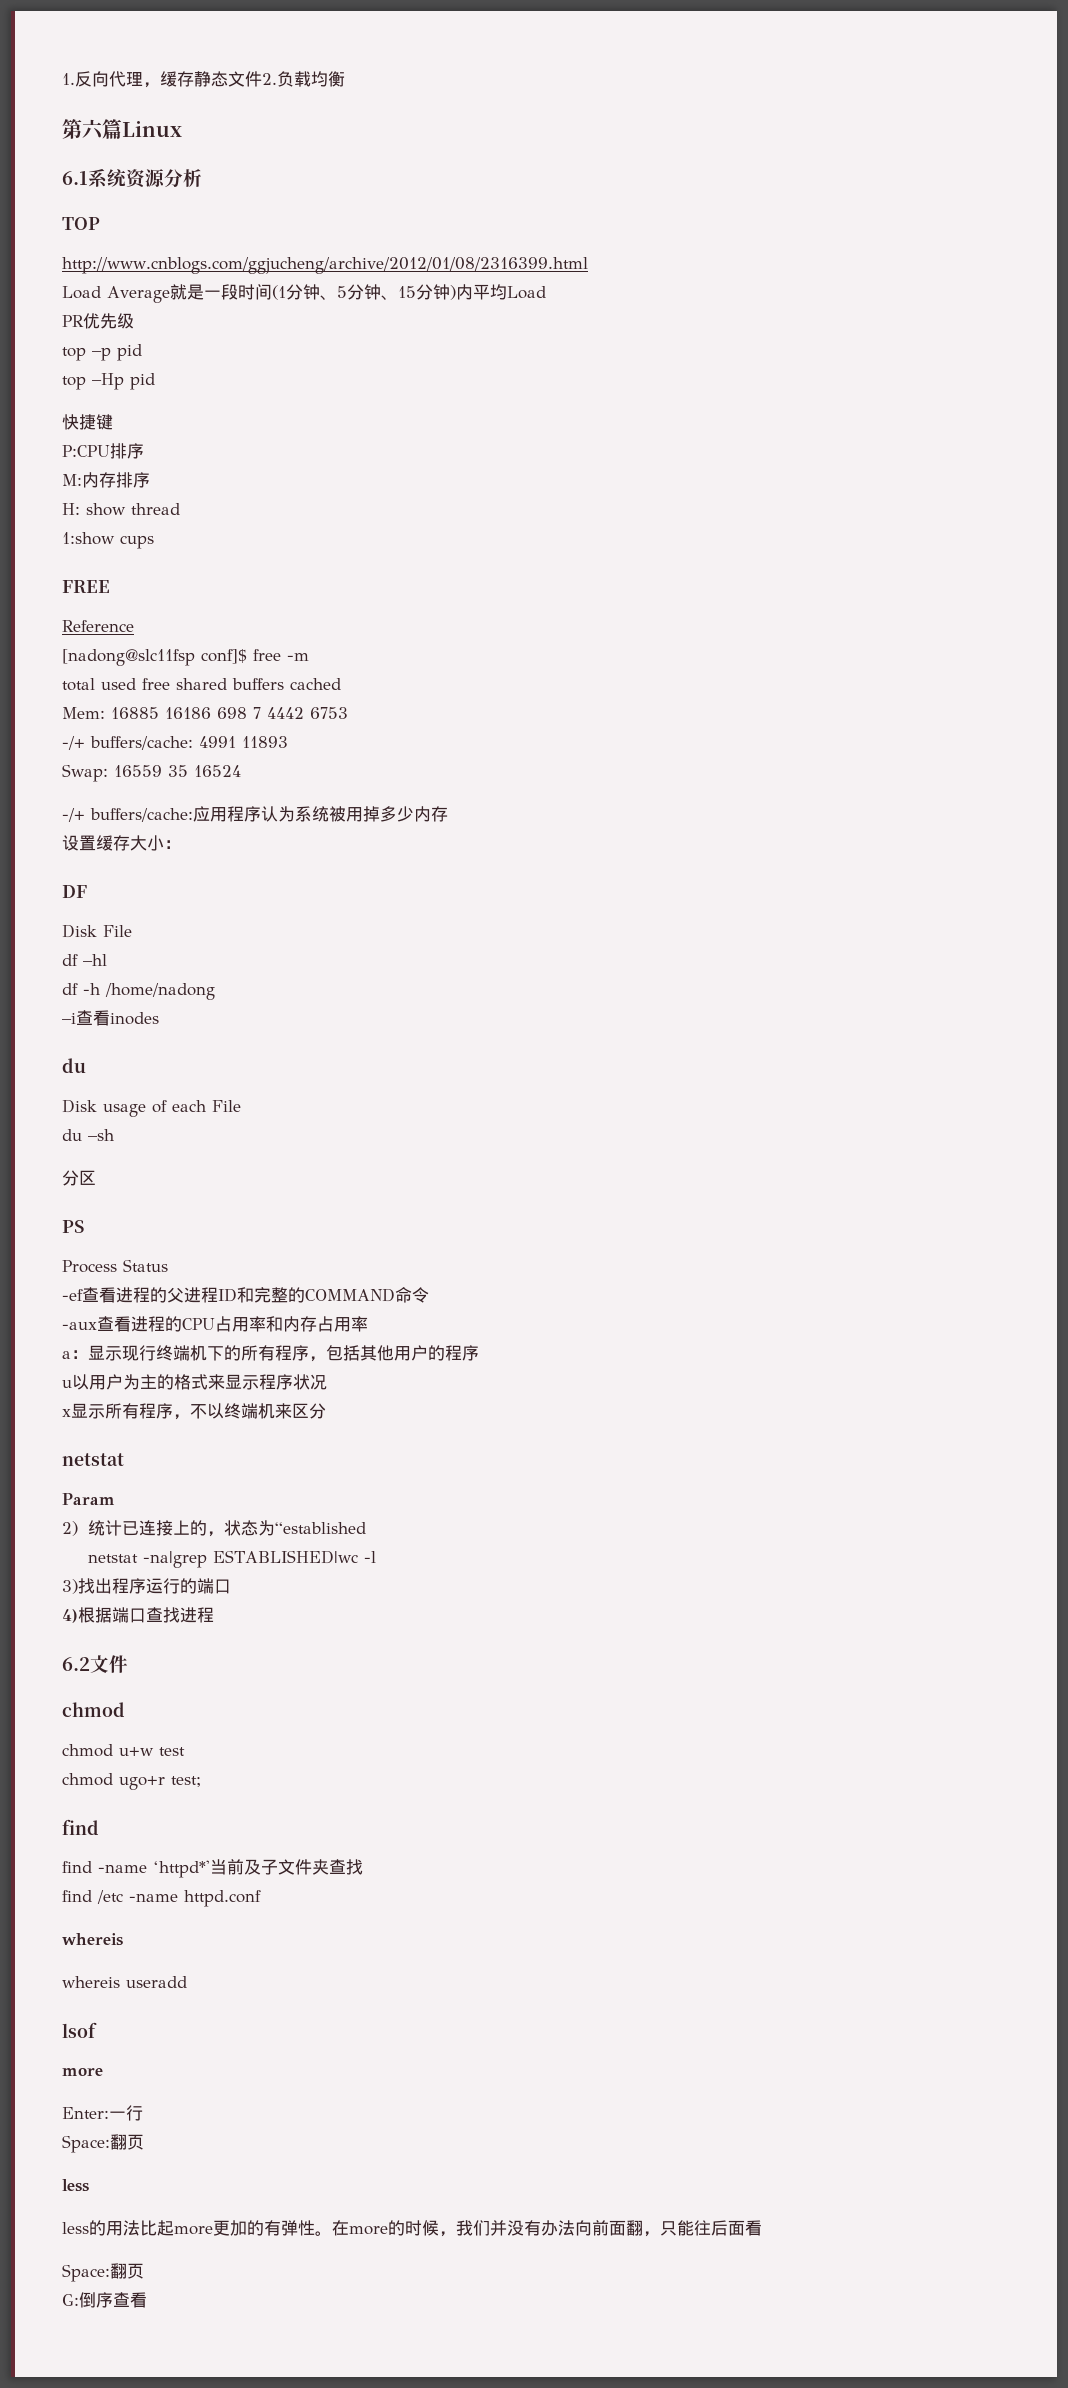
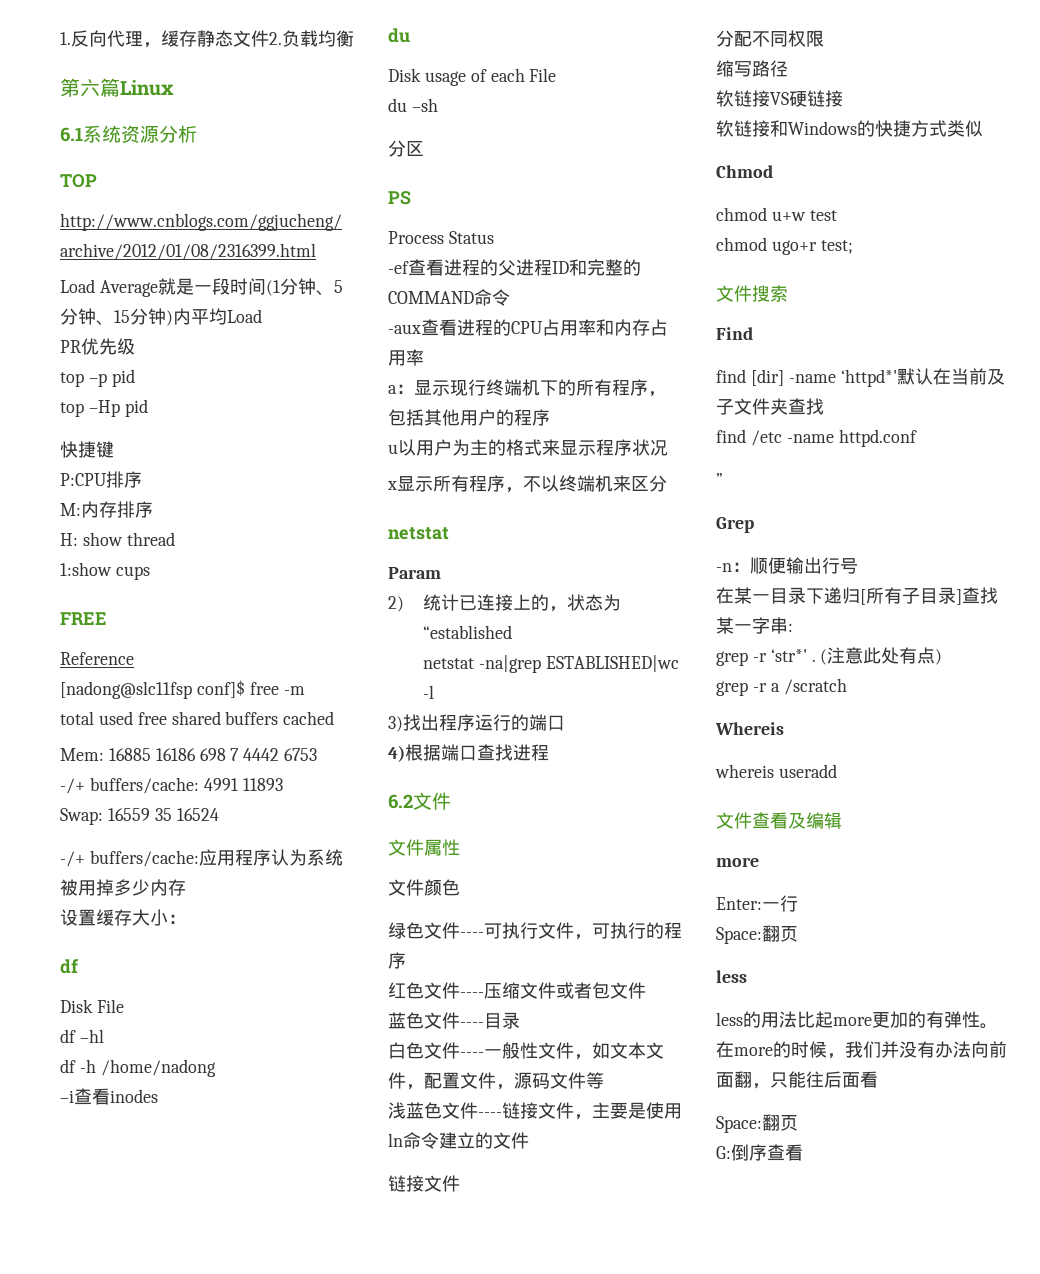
  设置缓存大小：
- DF
+ df
  6.2文件
- chmod
+ 文件属性
+ 文件颜色
+ 绿色文件----可执行文件，可执行的程序
+ 红色文件----压缩文件或者包文件
+ 蓝色文件----目录
+ 白色文件----一般性文件，如文本文件，配置文件，源码文件等
+ 浅蓝色文件----链接文件，主要是使用ln命令建立的文件
+ 链接文件
+ 分配不同权限
+ 缩写路径
+ 软链接VS硬链接
+ 软链接和Windows的快捷方式类似
+ Chmod
  chmod ugo+r test;
- find
- find -name ‘httpd*'当前及子文件夹查找
+ 文件搜索
+ Find
+ find [dir] -name ‘httpd*'默认在当前及子文件夹查找
  find /etc -name httpd.conf
- whereis
+ ”
+ Grep
+ -n：顺便输出行号
+ 在某一目录下递归[所有子目录]查找某一字串:
+ grep -r ‘str*' . (注意此处有点)
+ grep -r a /scratch
+ Whereis
- lsof
+ 文件查看及编辑

